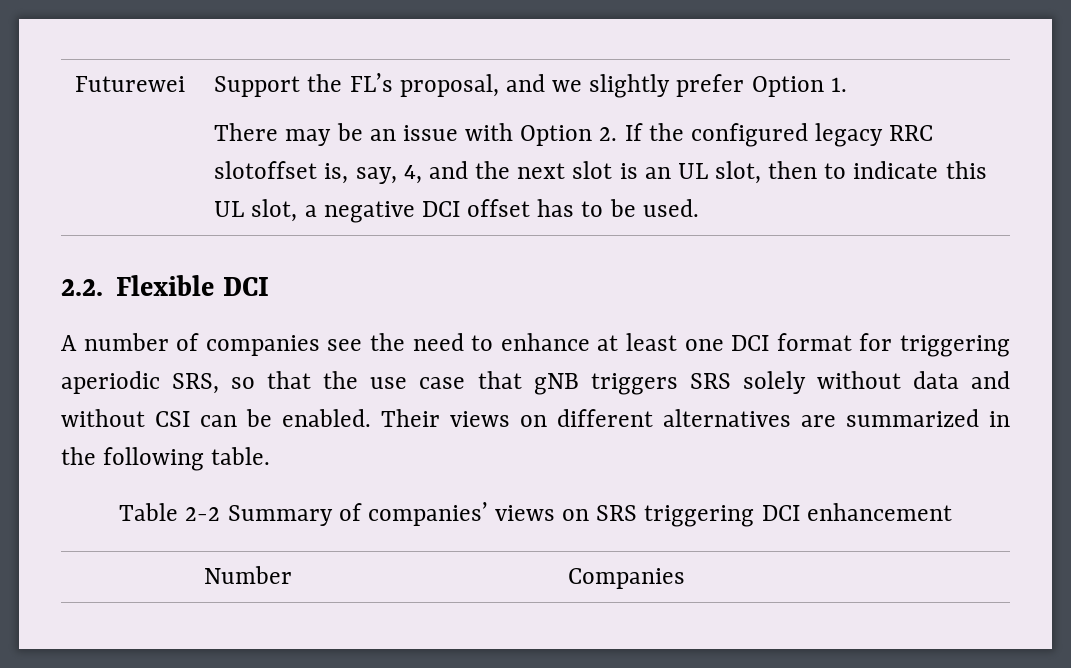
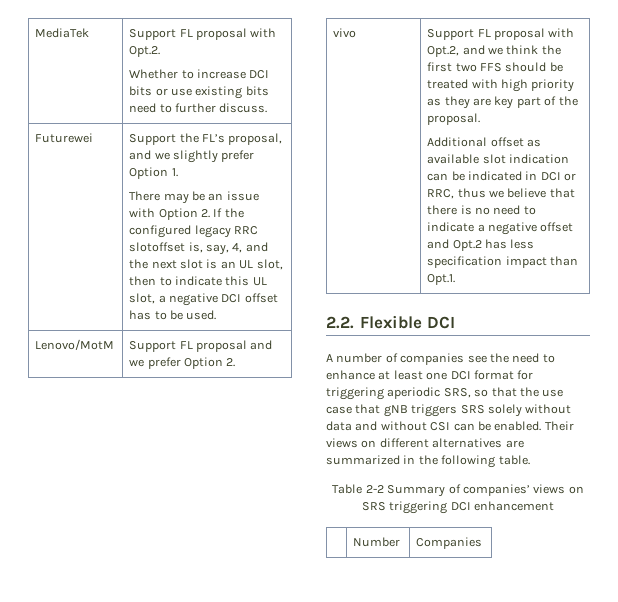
+ MediaTek | Support FL proposal with Opt.2.
+ Whether to increase DCI bits or use existing bits need to further discuss.
+ Lenovo/MotM | Support FL proposal and we prefer Option 2.
+ vivo | Support FL proposal with Opt.2, and we think the first two FFS should be treated with high priority as they are key part of the proposal.
+ Additional offset as available slot indication can be indicated in DCI or RRC, thus we believe that there is no need to indicate a negative offset and Opt.2 has less specification impact than Opt.1.

